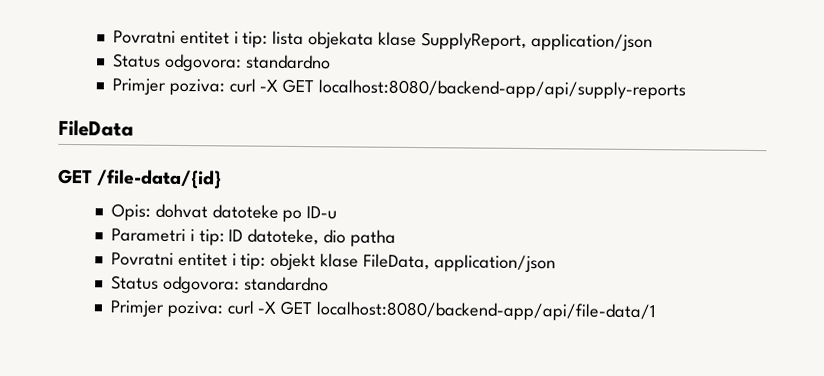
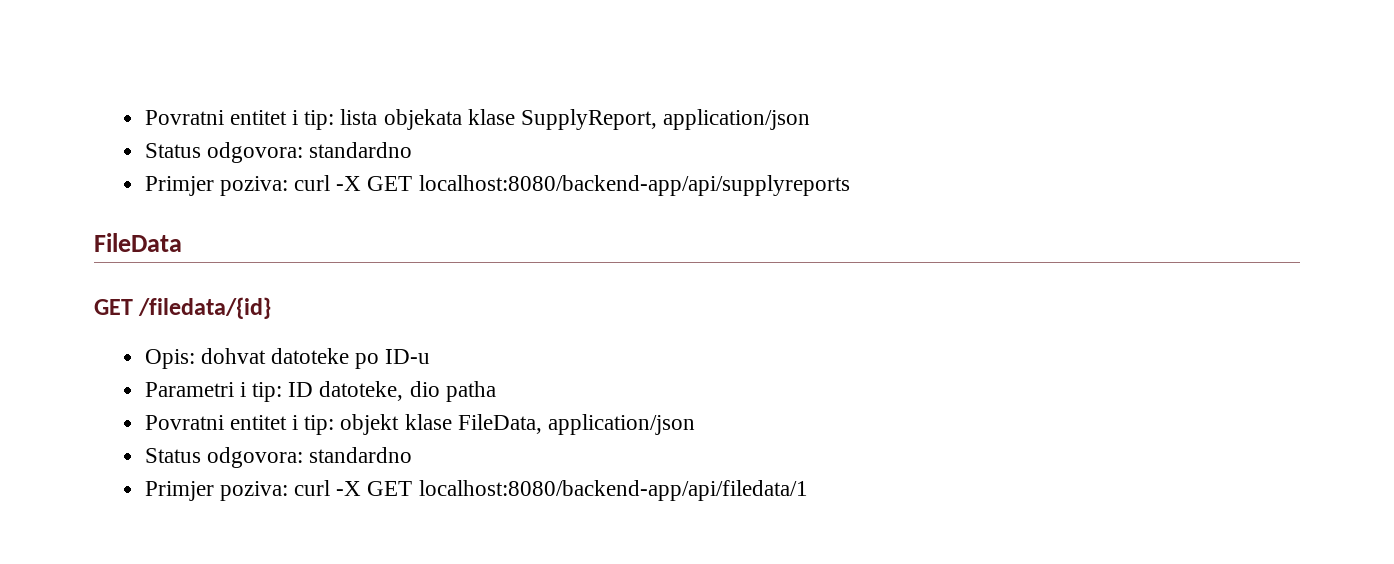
- Primjer poziva: curl -X GET localhost:8080/backend-app/api/supply-reports
+ Primjer poziva: curl -X GET localhost:8080/backend-app/api/supplyreports
- GET /file-data/{id}
+ GET /filedata/{id}
- Primjer poziva: curl -X GET localhost:8080/backend-app/api/file-data/1
+ Primjer poziva: curl -X GET localhost:8080/backend-app/api/filedata/1

